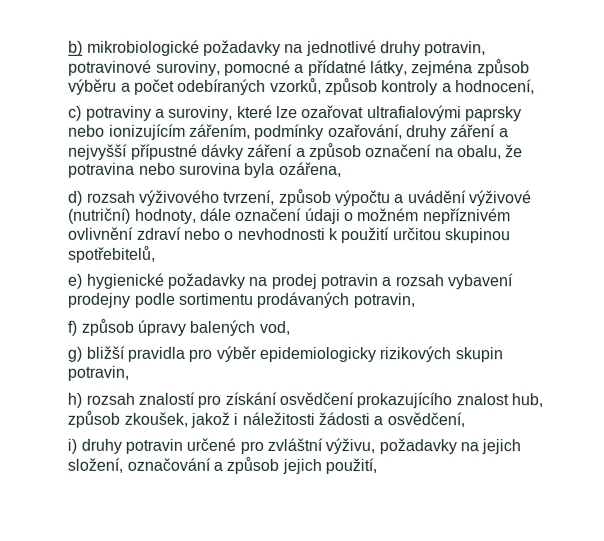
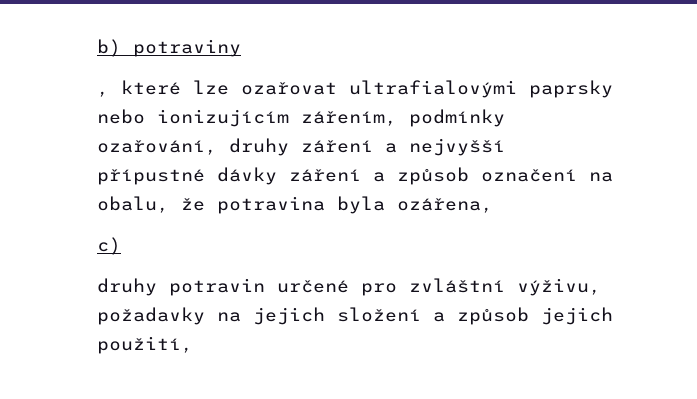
- b) mikrobiologické požadavky na jednotlivé druhy potravin, potravinové suroviny, pomocné a přídatné látky, zejména způsob výběru a počet odebíraných vzorků, způsob kontroly a hodnocení,
- c) potraviny a suroviny, které lze ozařovat ultrafialovými paprsky nebo ionizujícím zářením, podmínky ozařování, druhy záření a nejvyšší přípustné dávky záření a způsob označení na obalu, že potravina nebo surovina byla ozářena,
+ b) potraviny
+ , které lze ozařovat ultrafialovými paprsky nebo ionizujícím zářením, podmínky ozařování, druhy záření a nejvyšší přípustné dávky záření a způsob označení na obalu, že potravina byla ozářena,
- d) rozsah výživového tvrzení, způsob výpočtu a uvádění výživové (nutriční) hodnoty, dále označení údaji o možném nepříznivém ovlivnění zdraví nebo o nevhodnosti k použití určitou skupinou spotřebitelů,
- e) hygienické požadavky na prodej potravin a rozsah vybavení prodejny podle sortimentu prodávaných potravin,
- f) způsob úpravy balených vod,
- g) bližší pravidla pro výběr epidemiologicky rizikových skupin potravin,
- h) rozsah znalostí pro získání osvědčení prokazujícího znalost hub, způsob zkoušek, jakož i náležitosti žádosti a osvědčení,
- i) druhy potravin určené pro zvláštní výživu, požadavky na jejich složení, označování a způsob jejich použití,
+ c)
+ druhy potravin určené pro zvláštní výživu, požadavky na jejich složení a způsob jejich použití,

